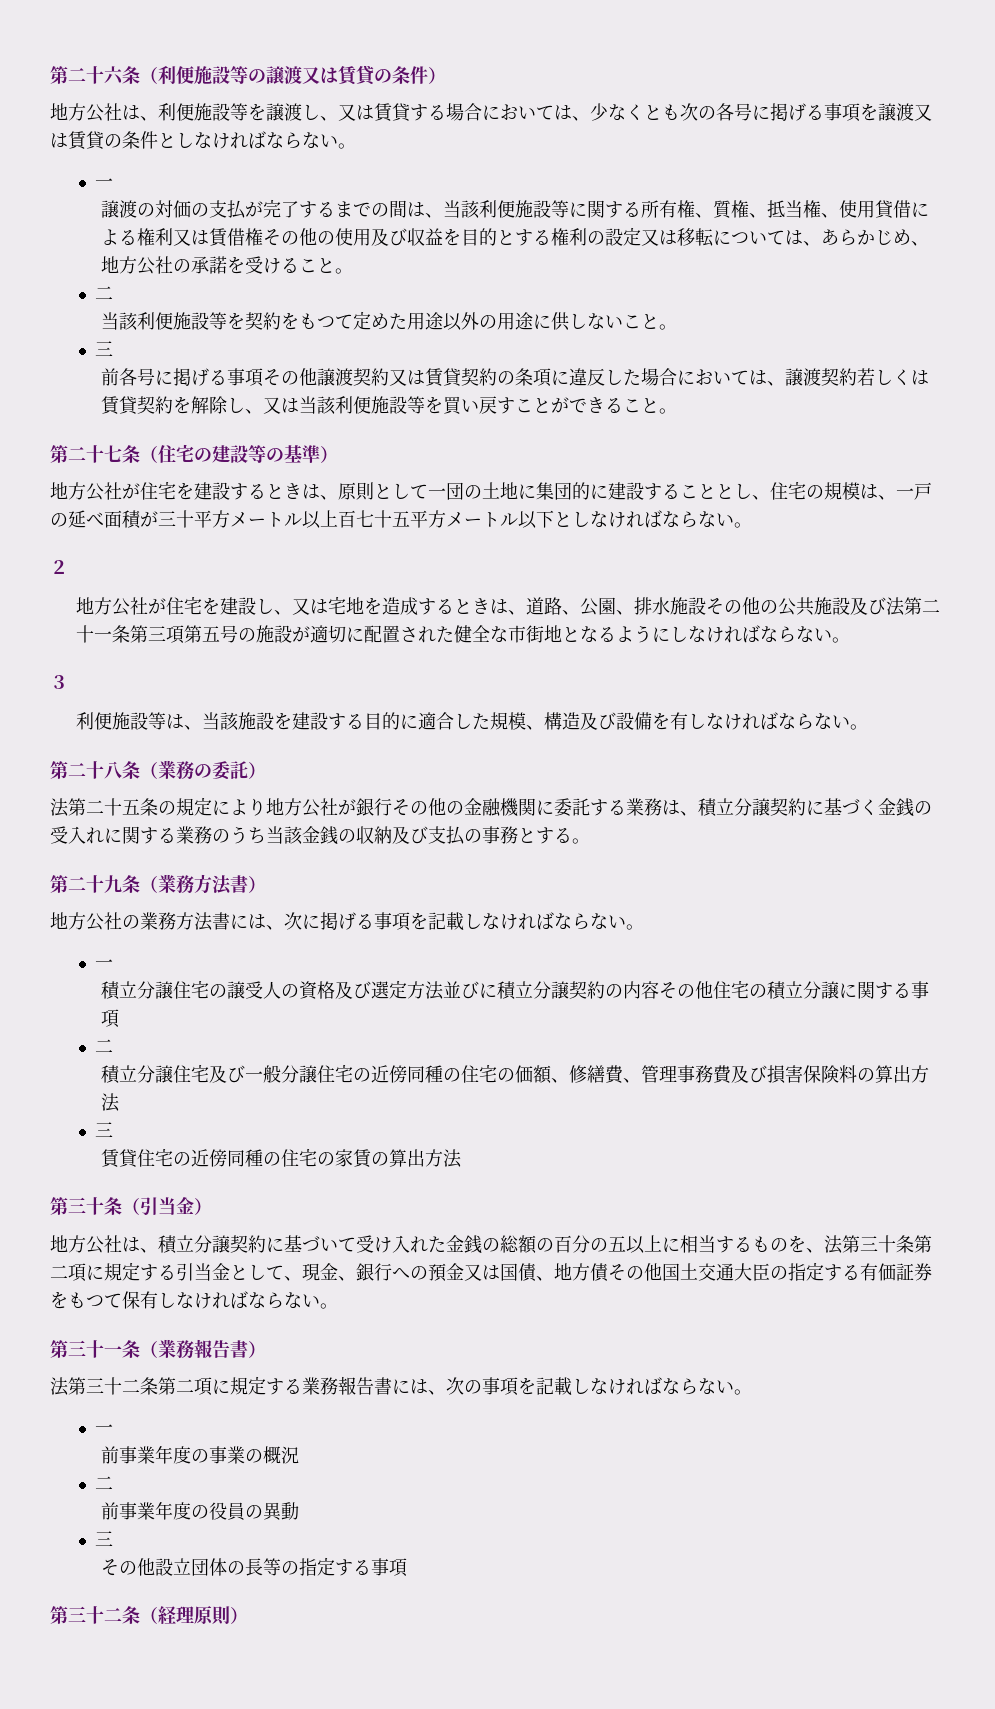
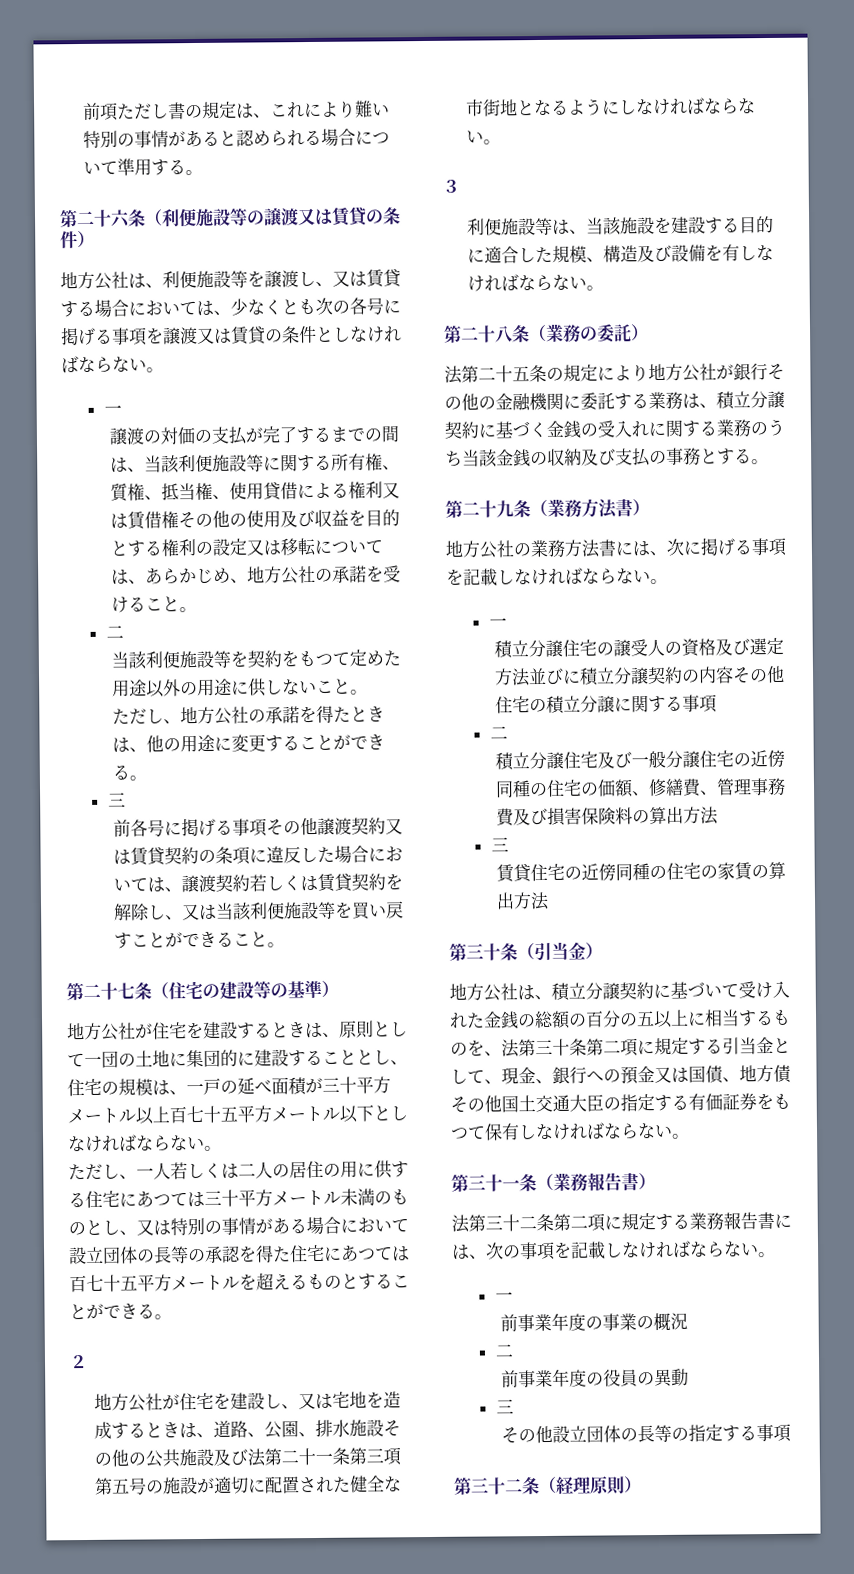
+ 前項ただし書の規定は、これにより難い特別の事情があると認められる場合について準用する。
+ ただし、地方公社の承諾を得たときは、他の用途に変更することができる。
+ ただし、一人若しくは二人の居住の用に供する住宅にあつては三十平方メートル未満のものとし、又は特別の事情がある場合において設立団体の長等の承認を得た住宅にあつては百七十五平方メートルを超えるものとすることができる。

